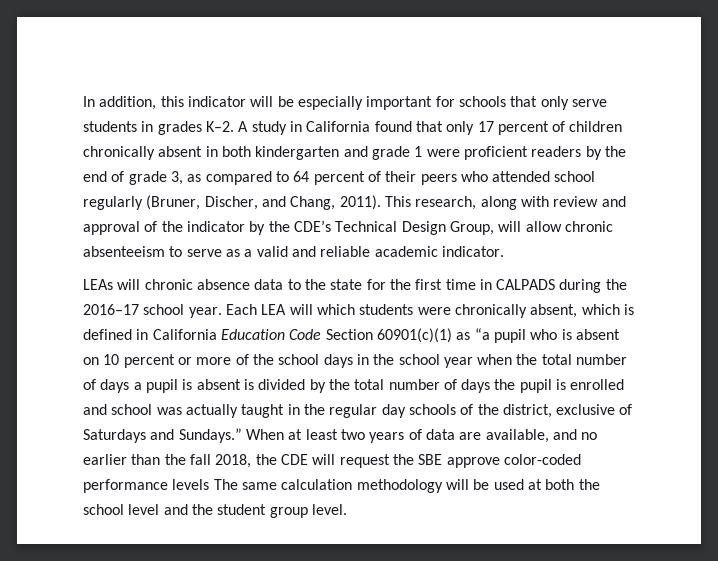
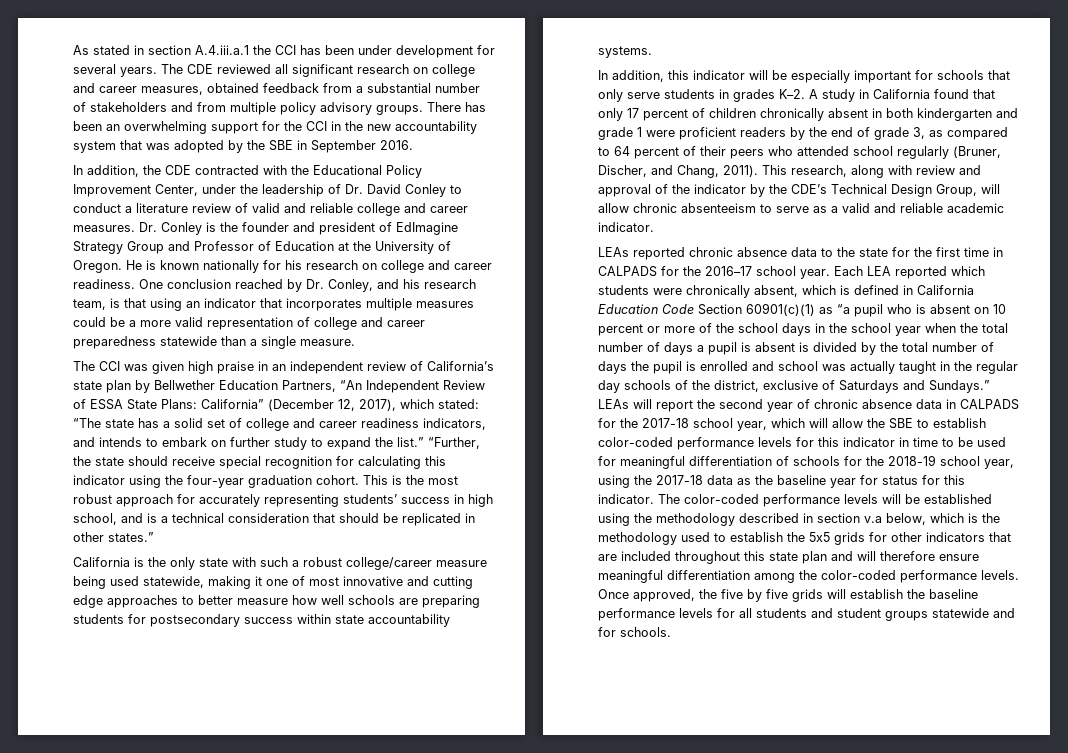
+ As stated in section A.4.iii.a.1 the CCI has been under development for several years. The CDE reviewed all significant research on college and career measures, obtained feedback from a substantial number of stakeholders and from multiple policy advisory groups. There has been an overwhelming support for the CCI in the new accountability system that was adopted by the SBE in September 2016.
+ In addition, the CDE contracted with the Educational Policy Improvement Center, under the leadership of Dr. David Conley to conduct a literature review of valid and reliable college and career measures. Dr. Conley is the founder and president of EdImagine Strategy Group and Professor of Education at the University of Oregon. He is known nationally for his research on college and career readiness. One conclusion reached by Dr. Conley, and his research team, is that using an indicator that incorporates multiple measures could be a more valid representation of college and career preparedness statewide than a single measure.
+ The CCI was given high praise in an independent review of California’s state plan by Bellwether Education Partners, “An Independent Review of ESSA State Plans: California” (December 12, 2017), which stated: “The state has a solid set of college and career readiness indicators, and intends to embark on further study to expand the list.” “Further, the state should receive special recognition for calculating this indicator using the four-year graduation cohort. This is the most robust approach for accurately representing students’ success in high school, and is a technical consideration that should be replicated in other states.”
+ California is the only state with such a robust college/career measure being used statewide, making it one of most innovative and cutting edge approaches to better measure how well schools are preparing students for postsecondary success within state accountability systems.
- LEAs will chronic absence data to the state for the first time in CALPADS during the 2016–17 school year.
+ LEAs reported chronic absence data to the state for the first time in CALPADS for the 2016–17 school year.
- Each LEA will which students were chronically absent, which is defined in California Education Code Section 60901(c)(1) as “a pupil who is absent on 10 percent or more of the school days in the school year when the total number of days a pupil is absent is divided by the total number of days the pupil is enrolled and school was actually taught in the regular day schools of the district, exclusive of Saturdays and Sundays.”
+ Each LEA reported which students were chronically absent, which is defined in California Education Code Section 60901(c)(1) as “a pupil who is absent on 10 percent or more of the school days in the school year when the total number of days a pupil is absent is divided by the total number of days the pupil is enrolled and school was actually taught in the regular day schools of the district, exclusive of Saturdays and Sundays.”
- When at least two years of data are available, and no earlier than the fall 2018, the CDE will request the SBE approve color-coded performance levels The same calculation methodology will be used at both the school level and the student group level.
+ LEAs will report the second year of chronic absence data in CALPADS for the 2017-18 school year, which will allow the SBE to establish color-coded performance levels for this indicator in time to be used for meaningful differentiation of schools for the 2018-19 school year, using the 2017-18 data as the baseline year for status for this indicator. The color-coded performance levels will be established using the methodology described in section v.a below, which is the methodology used to establish the 5x5 grids for other indicators that are included throughout this state plan and will therefore ensure meaningful differentiation among the color-coded performance levels. Once approved, the five by five grids will establish the baseline performance levels for all students and student groups statewide and for schools.

